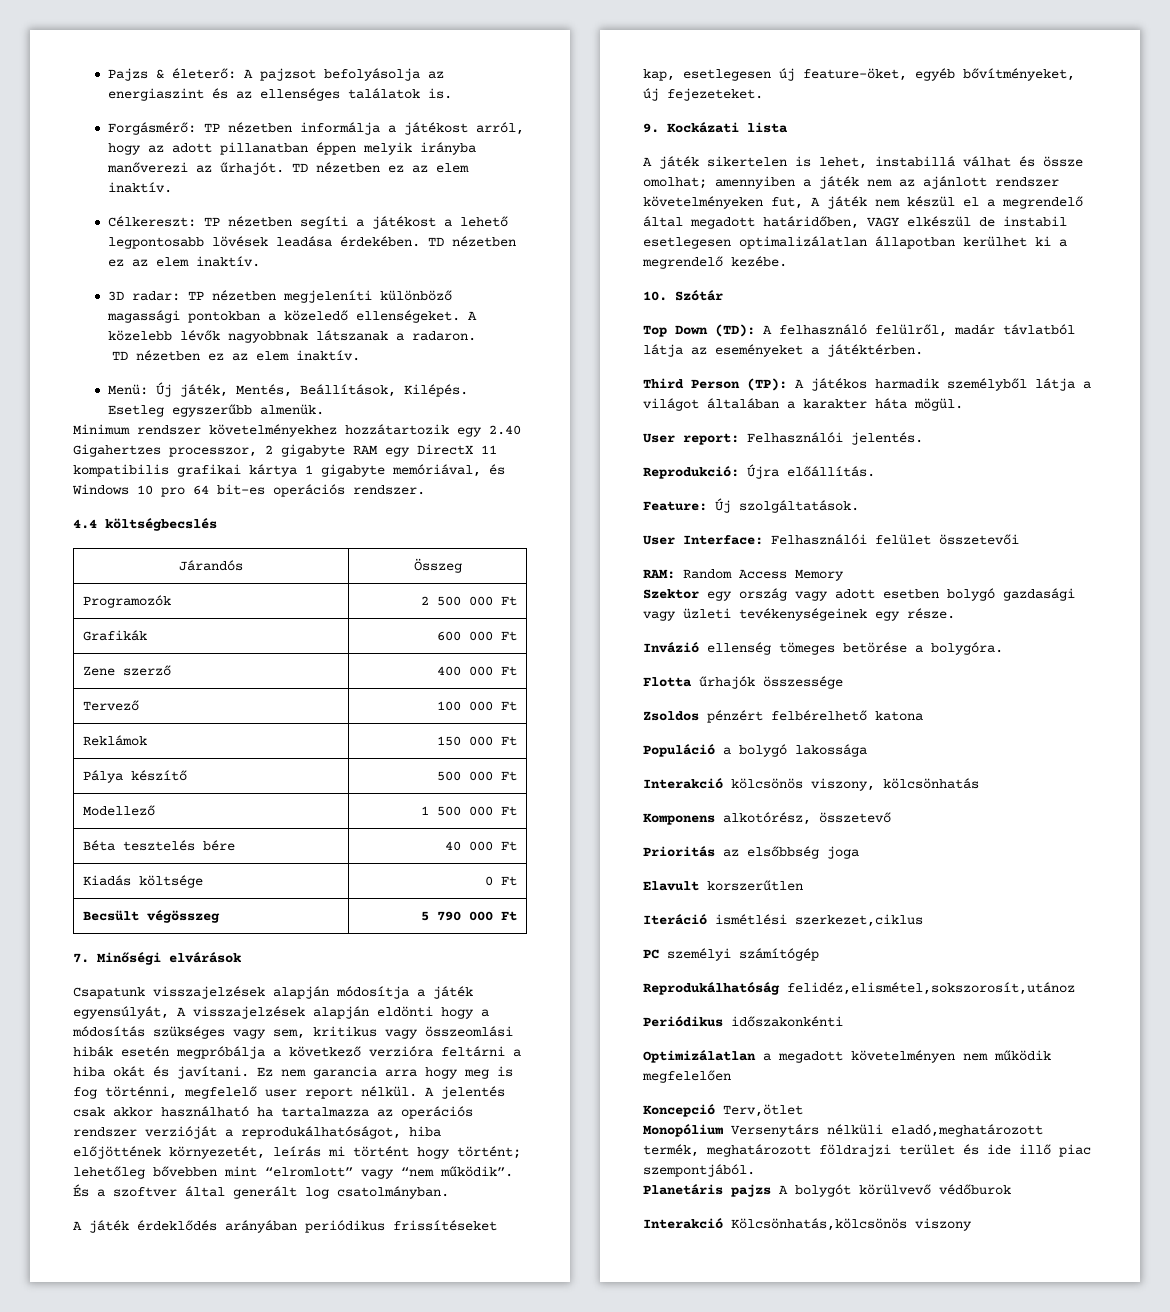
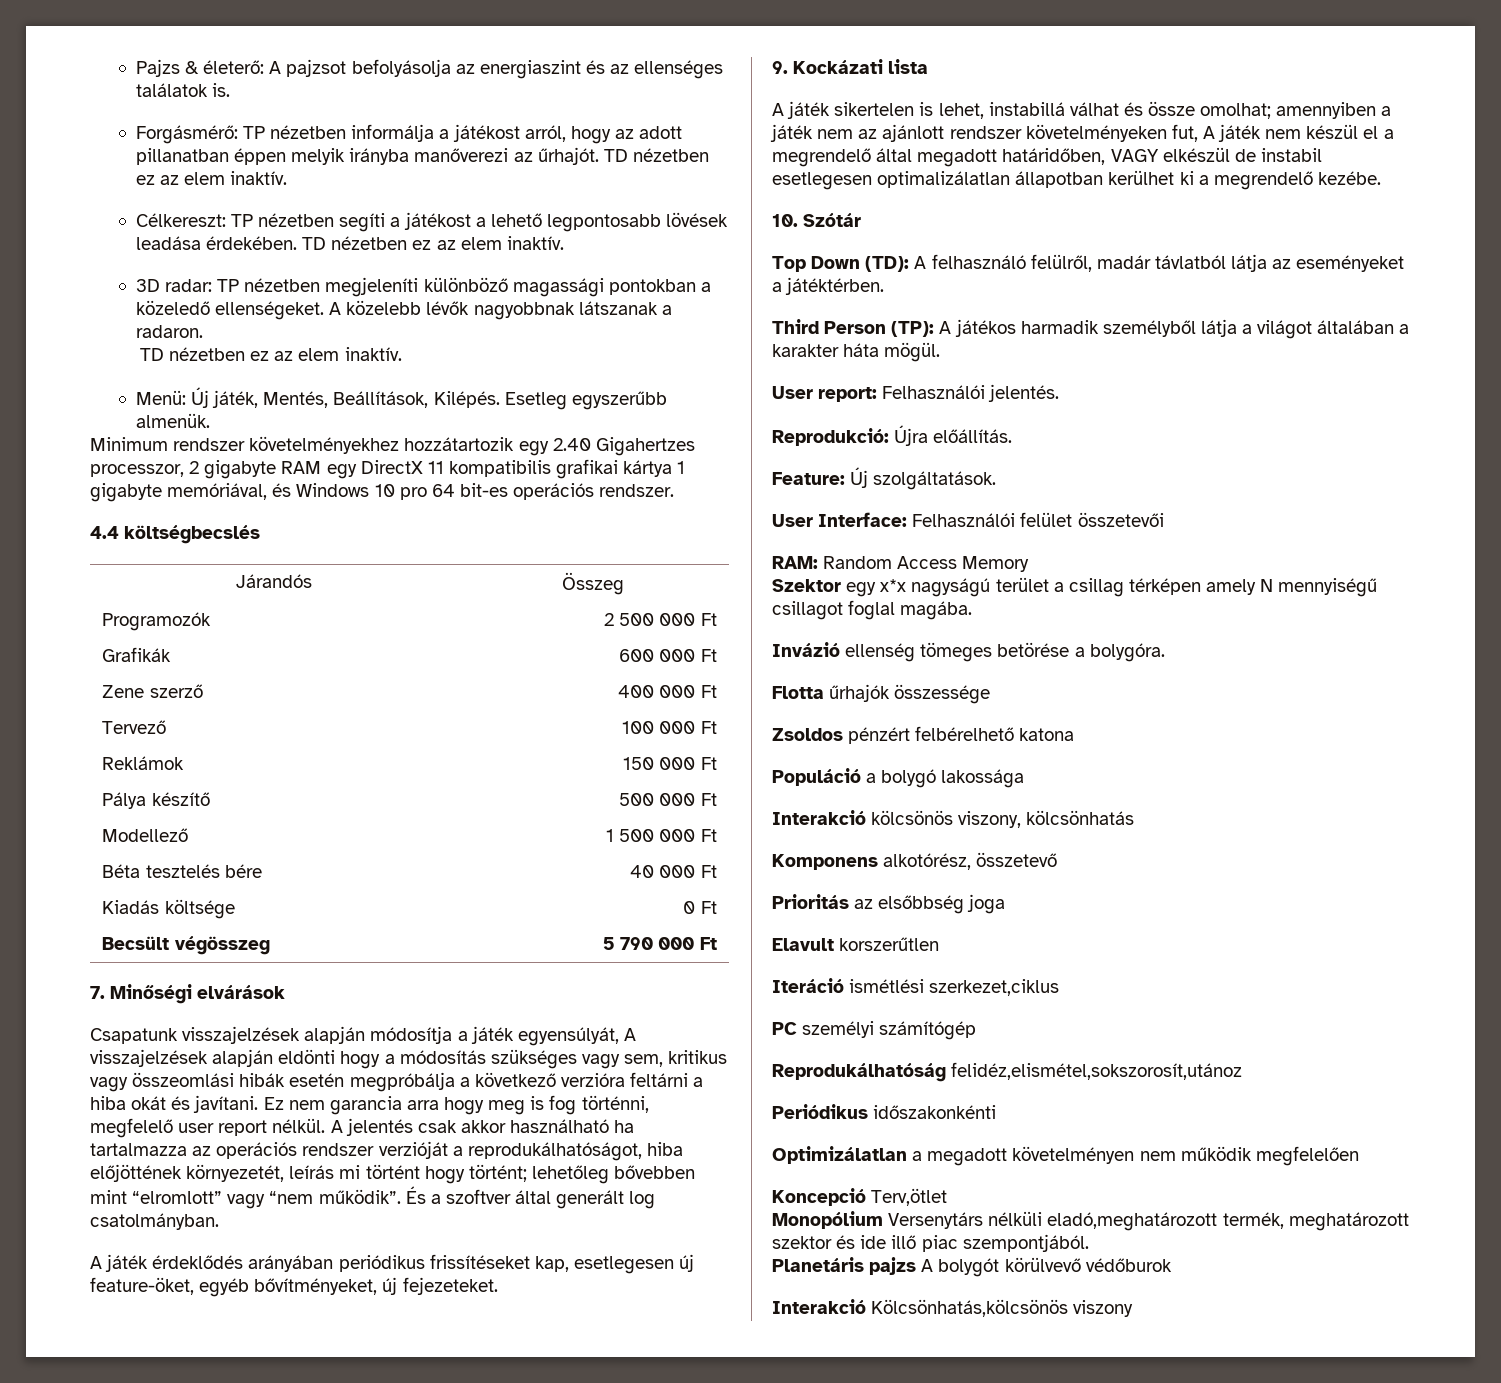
- Szektor egy ország vagy adott esetben bolygó gazdasági vagy üzleti tevékenységeinek egy része.
+ Szektor egy x*x nagyságú terület a csillag térképen amely N mennyiségű csillagot foglal magába.
- Monopólium Versenytárs nélküli eladó,meghatározott termék, meghatározott földrajzi terület és ide illő piac szempontjából.
+ Monopólium Versenytárs nélküli eladó,meghatározott termék, meghatározott szektor és ide illő piac szempontjából.

